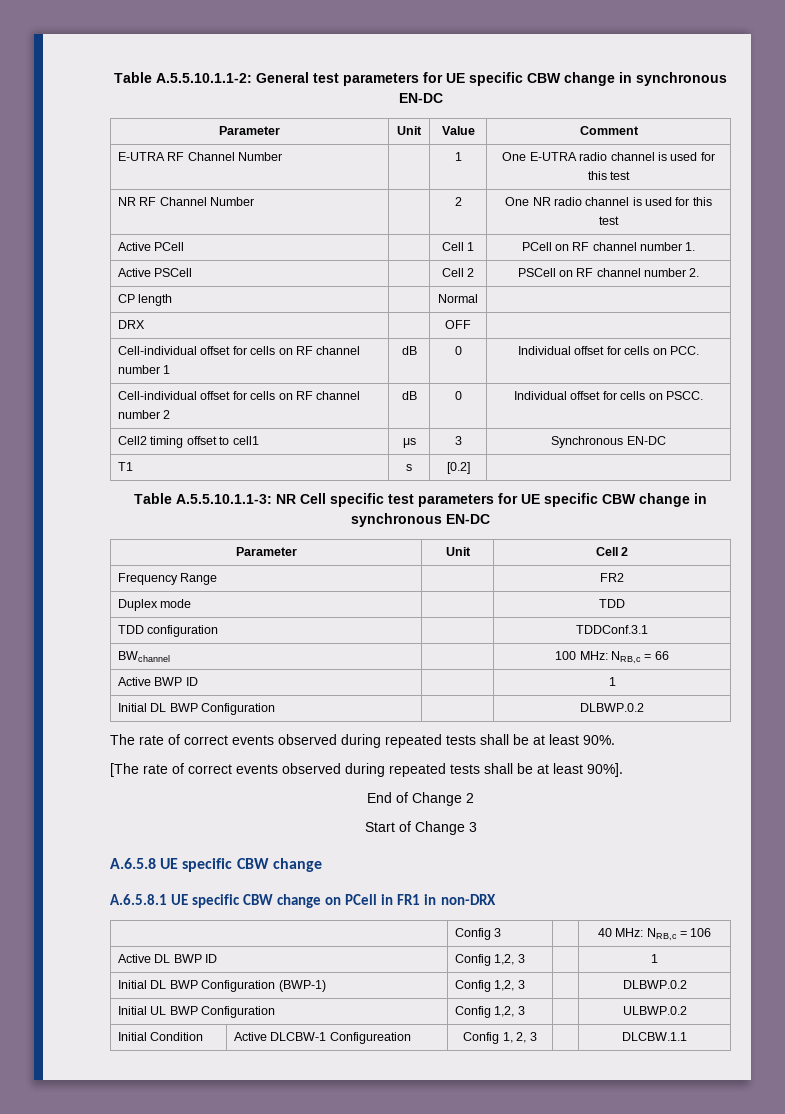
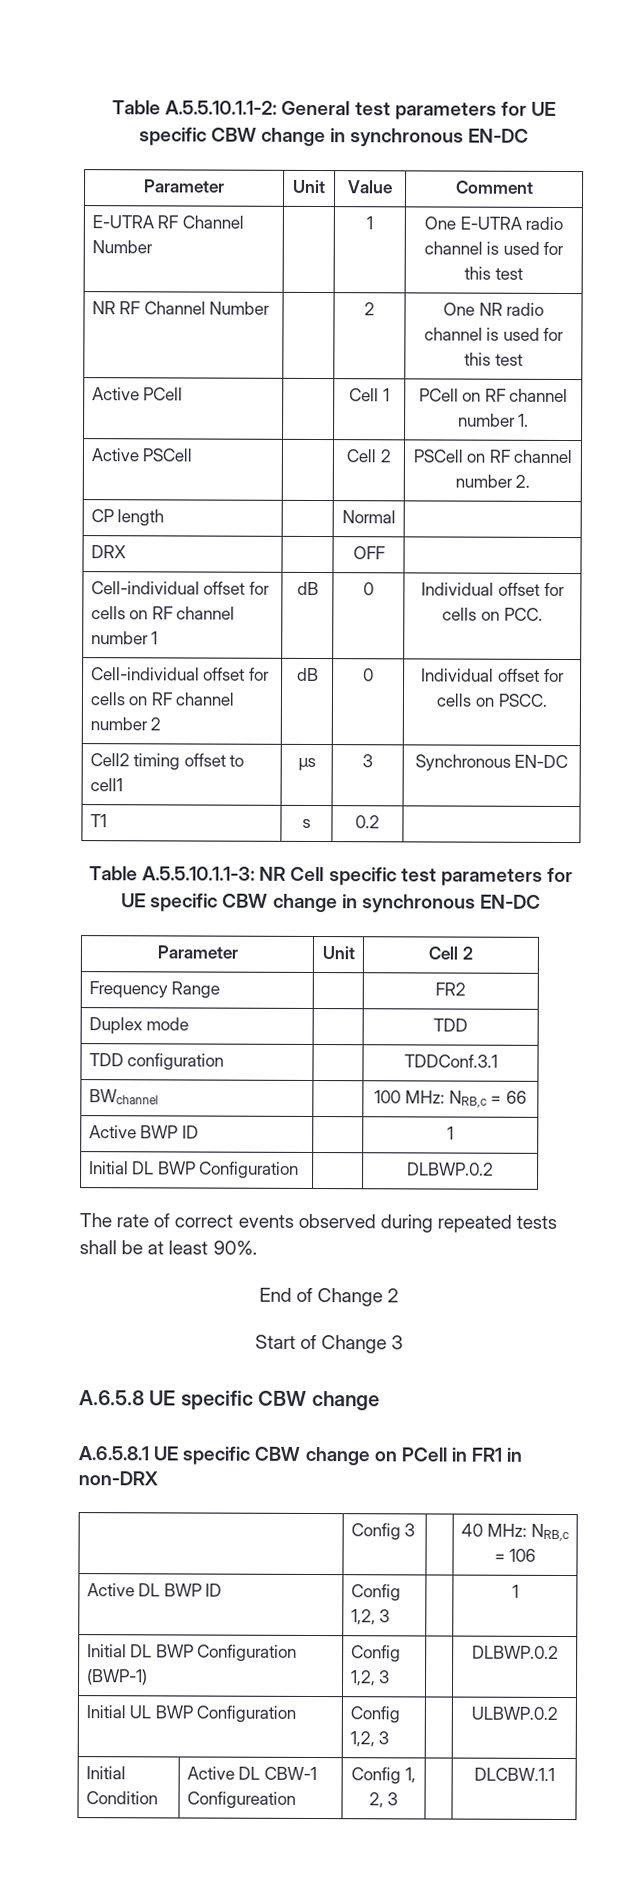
- T1 | s | [0.2] |
+ T1 | s | 0.2 |
- [The rate of correct events observed during repeated tests shall be at least 90%].
- Initial Condition | Active DLCBW-1 Configureation | Config 1, 2, 3 | | DLCBW.1.1
+ Initial Condition | Active DL CBW-1 Configureation | Config 1, 2, 3 | | DLCBW.1.1

